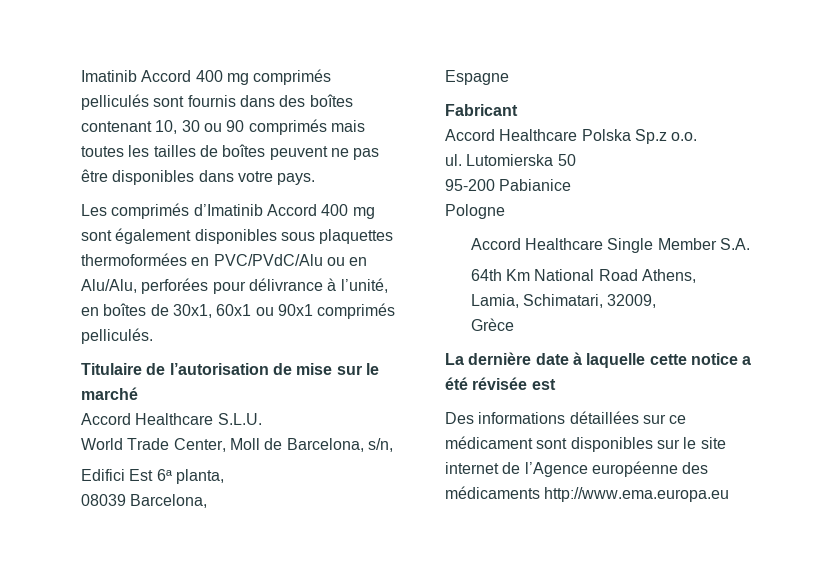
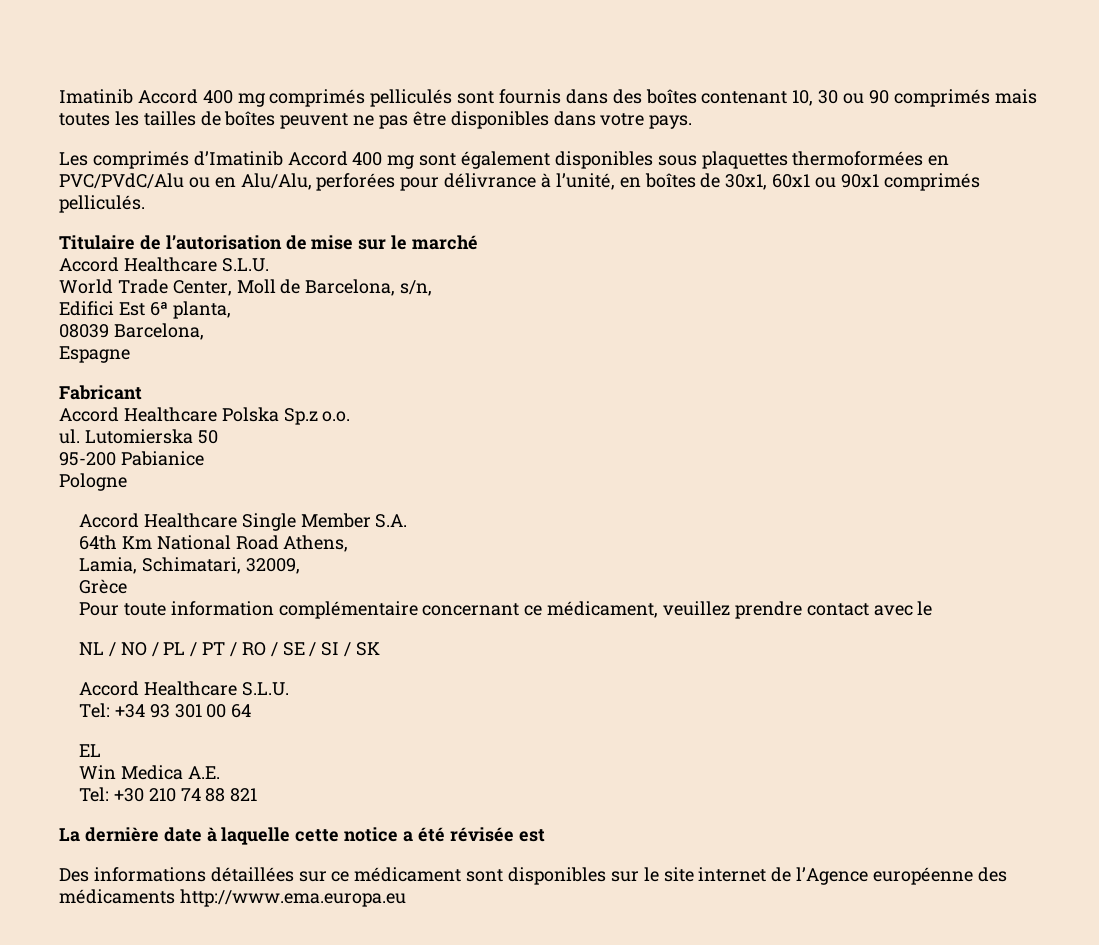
+ Pour toute information complémentaire concernant ce médicament, veuillez prendre contact avec le
+ NL / NO / PL / PT / RO / SE / SI / SK
+ Accord Healthcare S.L.U.
+ Tel: +34 93 301 00 64
+ EL
+ Win Medica Α.Ε.
+ Τel: +30 210 74 88 821

